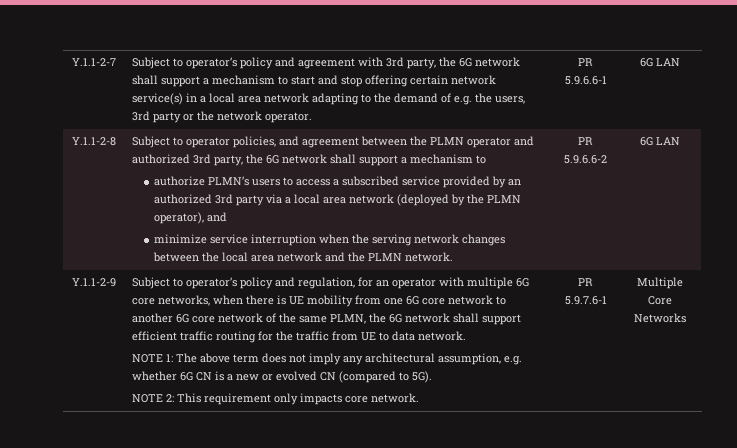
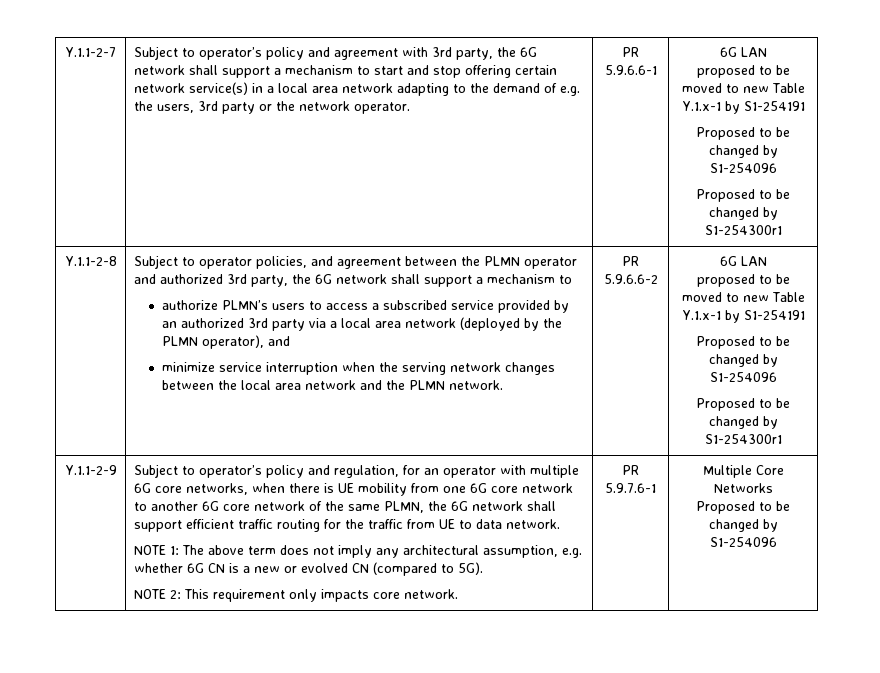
  PR 5.9.6.6-1 | 6G LAN
+ proposed to be moved to new Table Y.1.x-1 by S1-254191
+ Proposed to be changed by S1-254096
+ Proposed to be changed by S1-254300r1
  PR 5.9.6.6-2 | 6G LAN
+ proposed to be moved to new Table Y.1.x-1 by S1-254191
+ Proposed to be changed by S1-254096
+ Proposed to be changed by S1-254300r1
  Multiple Core Networks
+ Proposed to be changed by S1-254096

